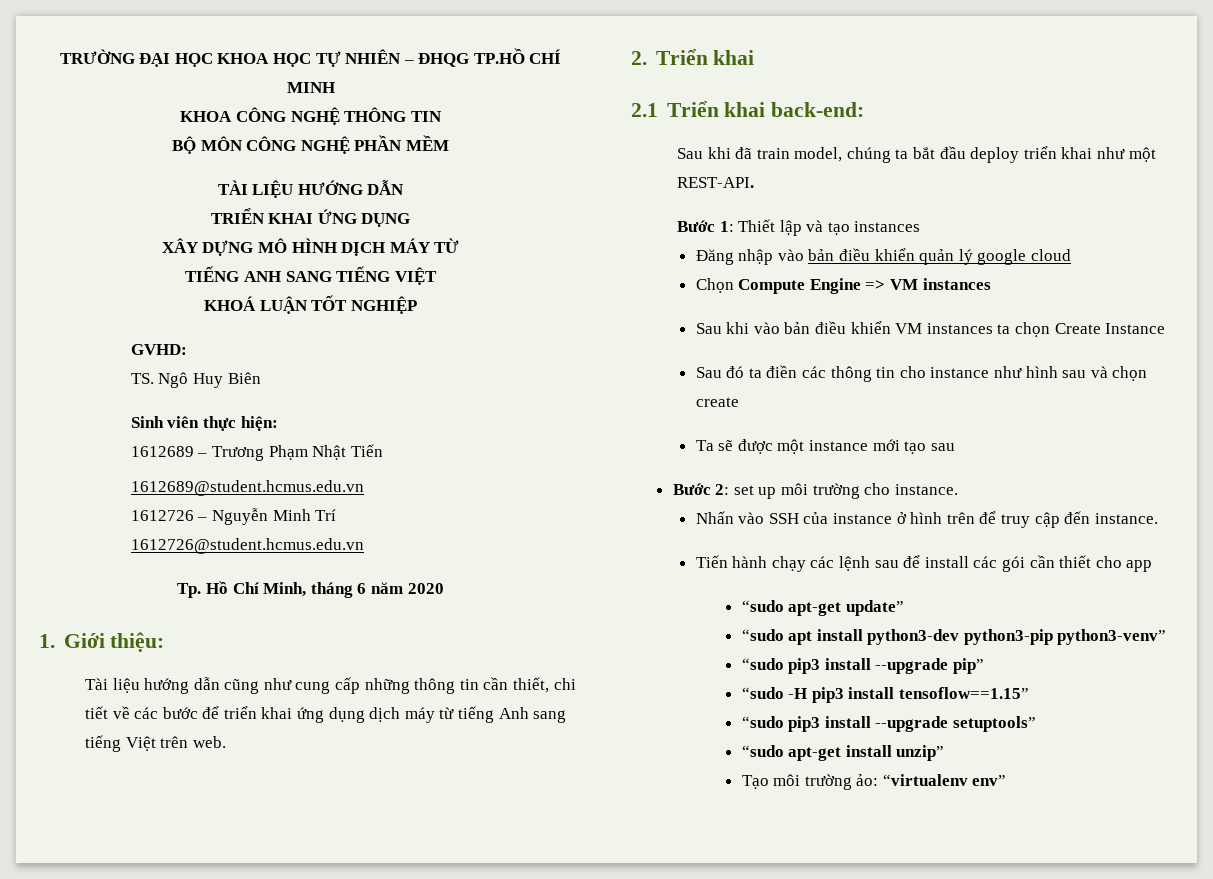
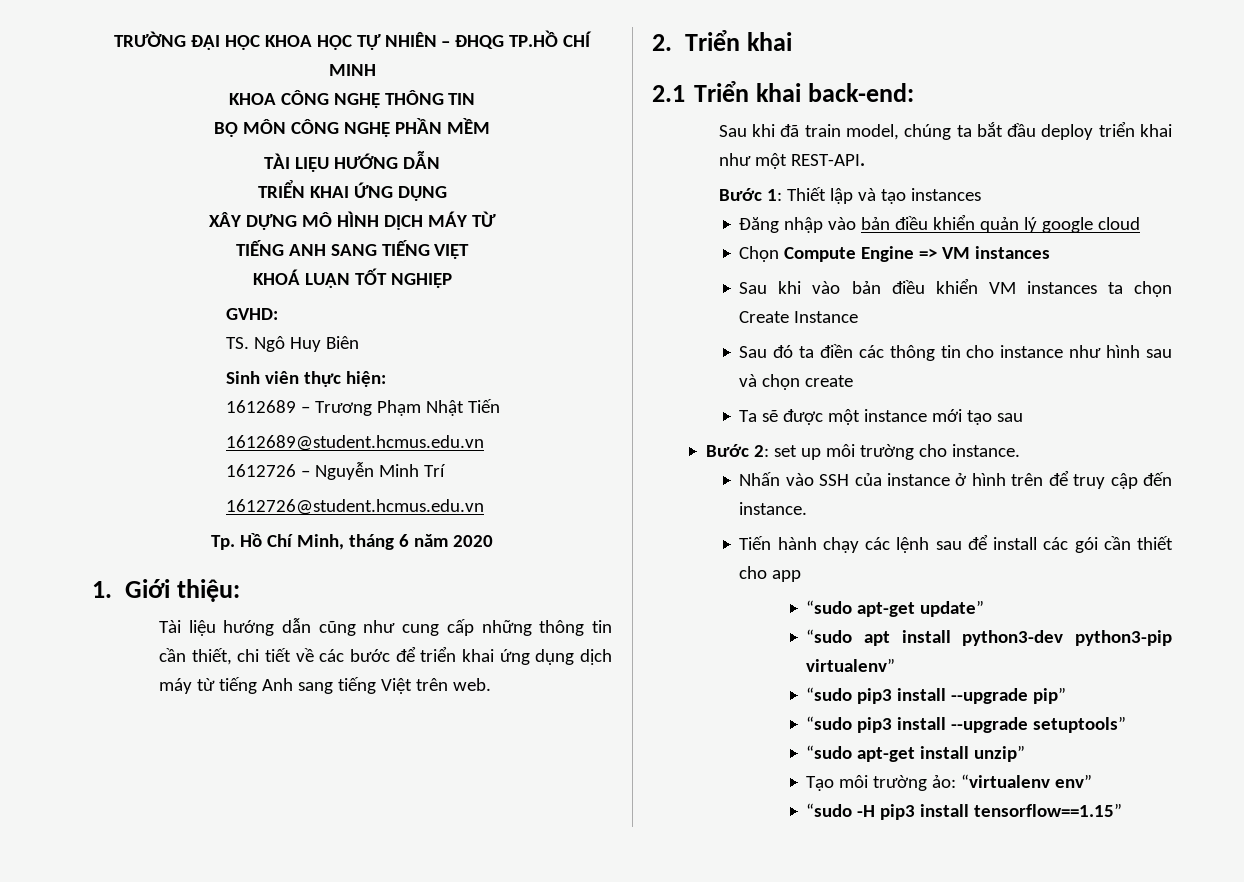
- “sudo apt install python3-dev python3-pip python3-venv”
+ “sudo apt install python3-dev python3-pip virtualenv”
- “sudo -H pip3 install tensoflow==1.15”
+ “sudo -H pip3 install tensorflow==1.15”

